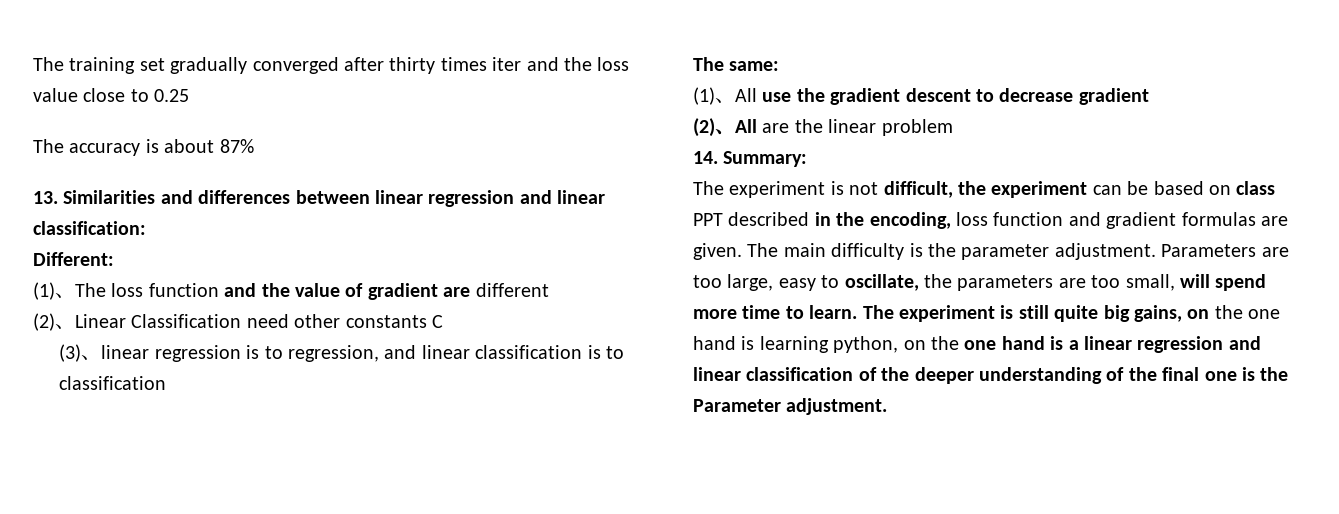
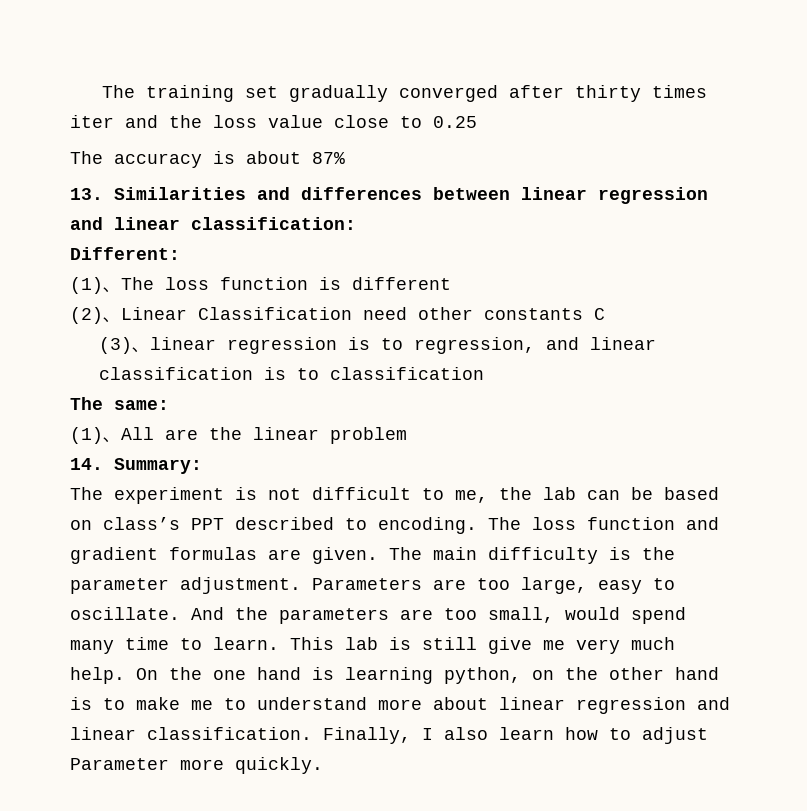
- (1)、The loss function and the value of gradient are different
+ (1)、The loss function is different
- (1)、All use the gradient descent to decrease gradient
- (2)、All are the linear problem
+ (1)、All are the linear problem
- The experiment is not difficult, the experiment can be based on class PPT described in the encoding, loss function and gradient formulas are given.
+ The experiment is not difficult to me, the lab can be based on class’s PPT described to encoding. The loss function and gradient formulas are given.
- Parameters are too large, easy to oscillate, the parameters are too small, will spend more time to learn. The experiment is still quite big gains, on the one hand is learning python, on the one hand is a linear regression and linear classification of the deeper understanding of the final one is the Parameter adjustment.
+ Parameters are too large, easy to oscillate. And the parameters are too small, would spend many time to learn. This lab is still give me very much help. On the one hand is learning python, on the other hand is to make me to understand more about linear regression and linear classification. Finally, I also learn how to adjust Parameter more quickly.

